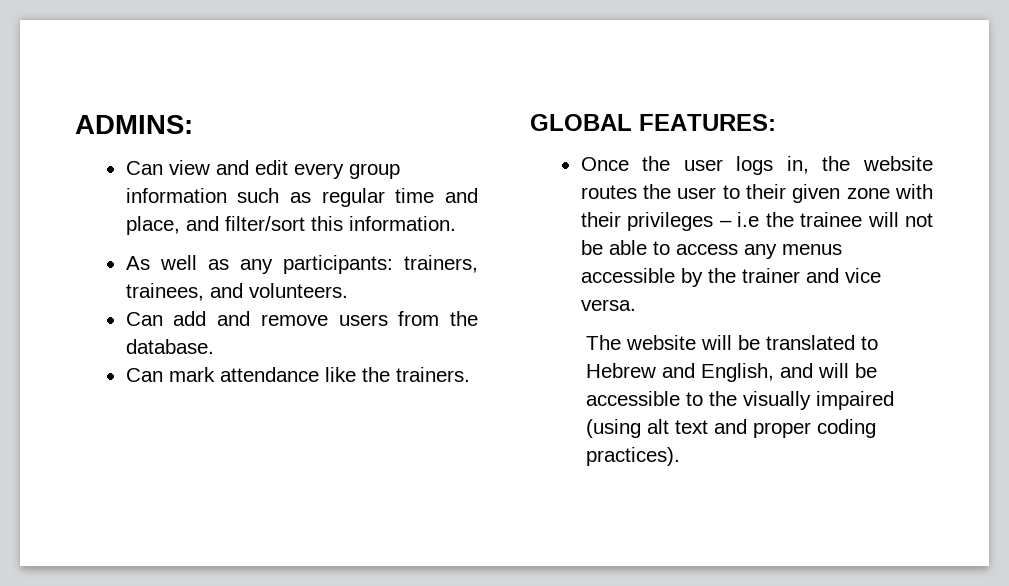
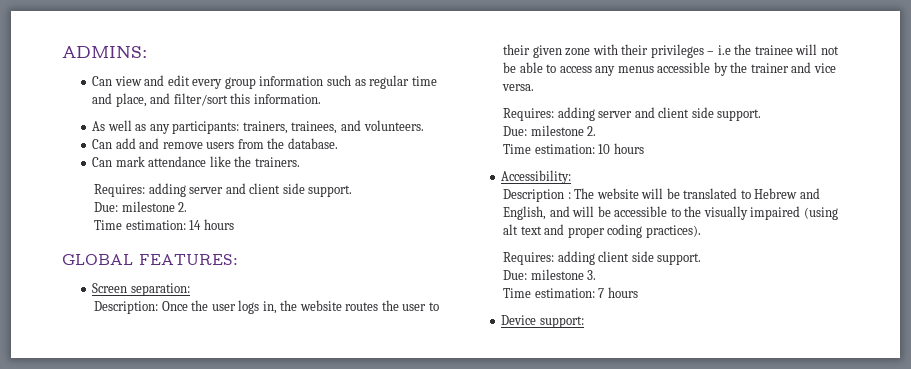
  Can mark attendance like the trainers.
+ Requires: adding server and client side support.
+ Due: milestone 2.
+ Time estimation: 14 hours
- Once the user logs in, the website routes the user to their given zone with their privileges – i.e the trainee will not be able to access any menus accessible by the trainer and vice versa.
- The website will be translated to Hebrew and English, and will be accessible to the visually impaired (using alt text and proper coding practices).
+ Screen separation:
+ Description: Once the user logs in, the website routes the user to their given zone with their privileges – i.e the trainee will not be able to access any menus accessible by the trainer and vice versa.
+ Requires: adding server and client side support.
+ Due: milestone 2.
+ Time estimation: 10 hours
+ Accessibility:
+ Description : The website will be translated to Hebrew and English, and will be accessible to the visually impaired (using alt text and proper coding practices).
+ Requires: adding client side support.
+ Due: milestone 3.
+ Time estimation: 7 hours
+ Device support:

